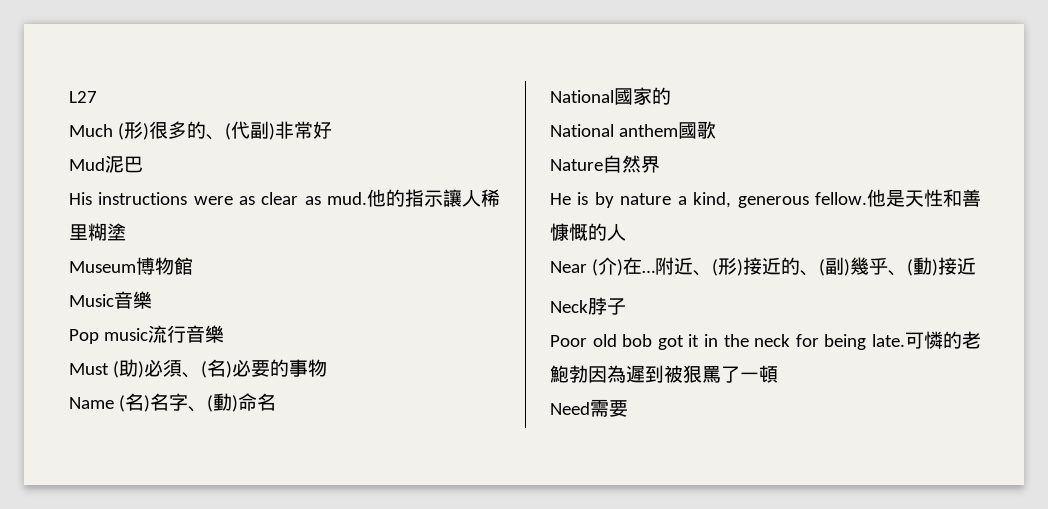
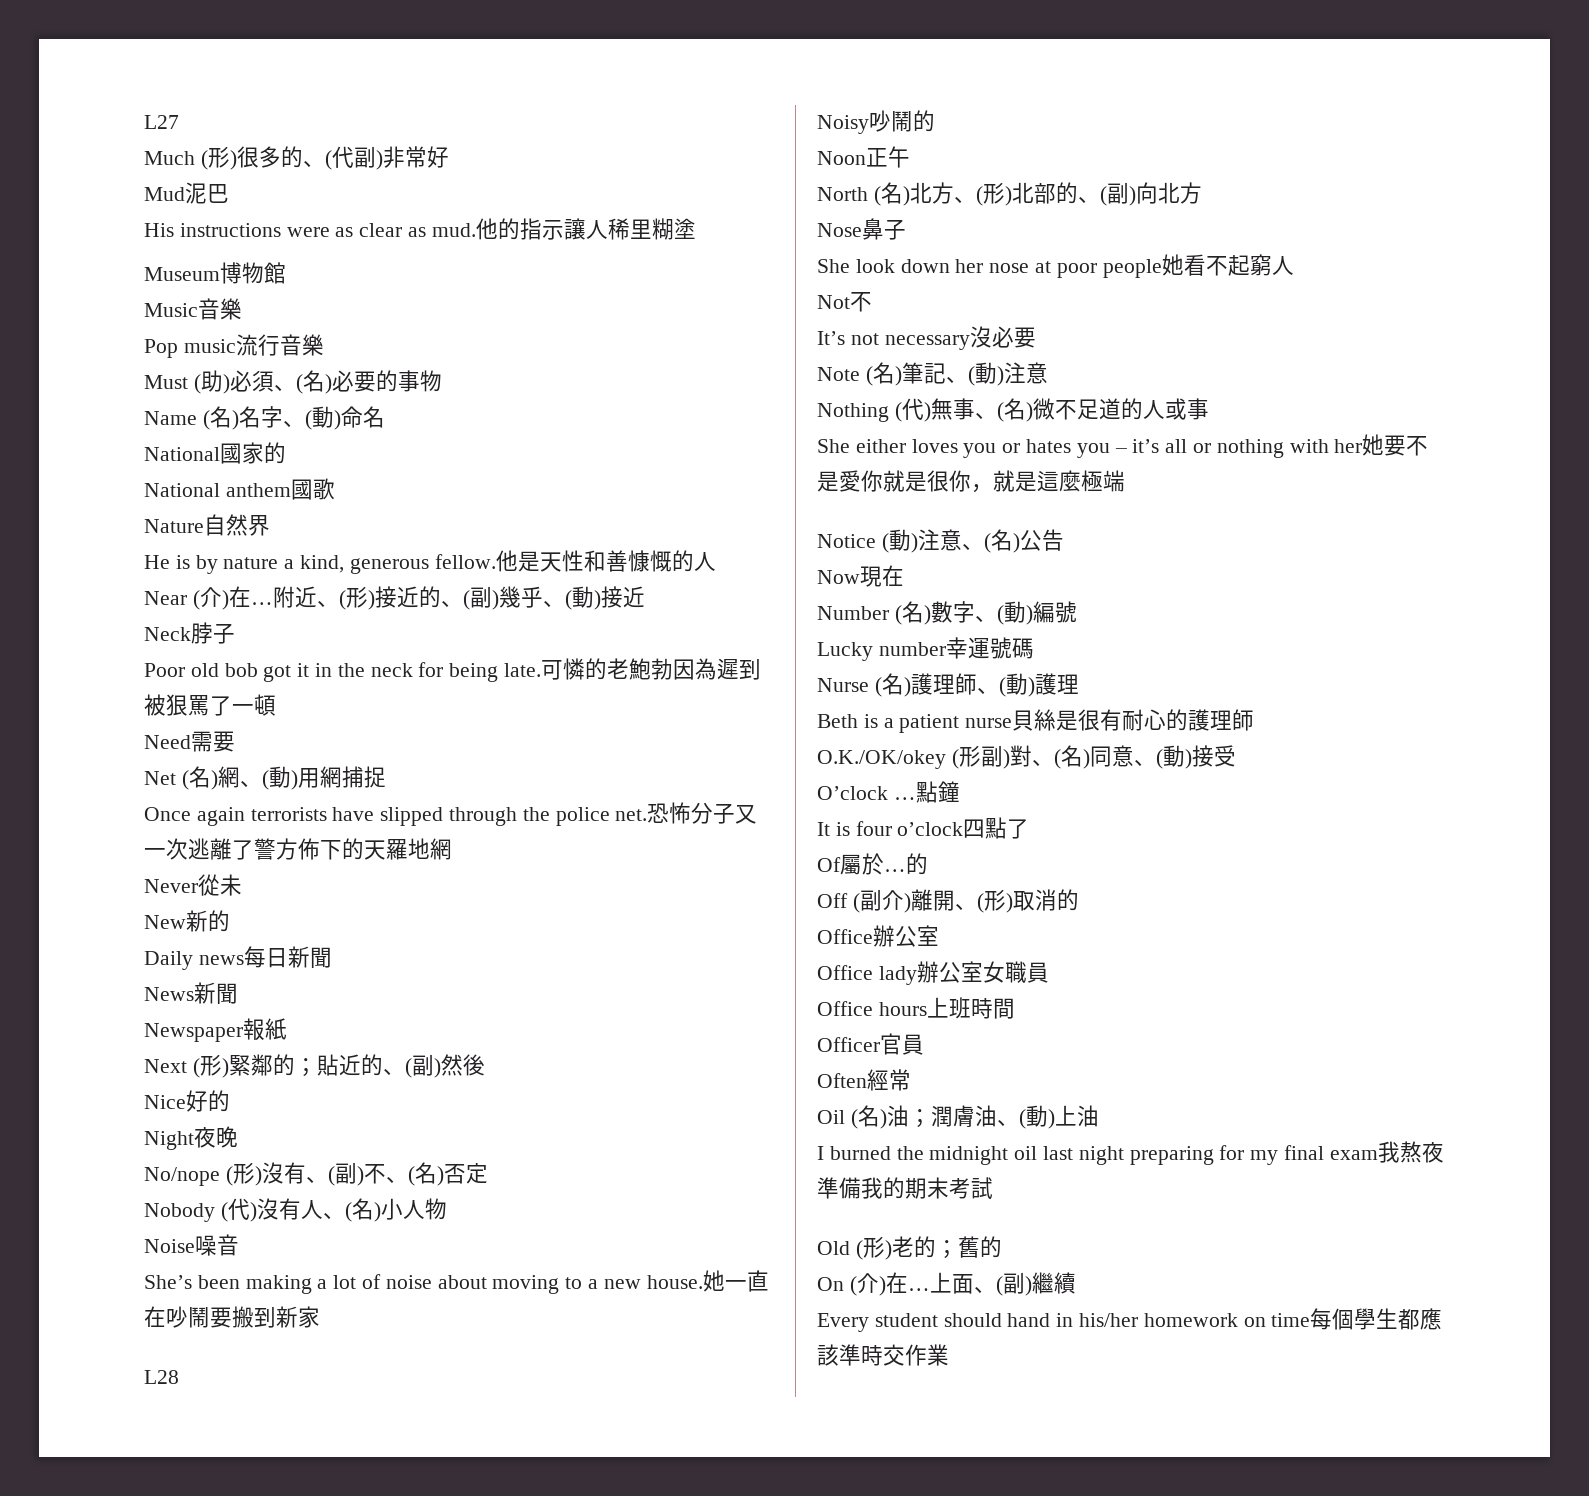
+ Net (名)網、(動)用網捕捉
+ Once again terrorists have slipped through the police net.恐怖分子又一次逃離了警方佈下的天羅地網
+ Never從未
+ New新的
+ Daily news每日新聞
+ News新聞
+ Newspaper報紙
+ Next (形)緊鄰的；貼近的、(副)然後
+ Nice好的
+ Night夜晚
+ No/nope (形)沒有、(副)不、(名)否定
+ Nobody (代)沒有人、(名)小人物
+ Noise噪音
+ She’s been making a lot of noise about moving to a new house.她一直在吵鬧要搬到新家
+ L28
+ Noisy吵鬧的
+ Noon正午
+ North (名)北方、(形)北部的、(副)向北方
+ Nose鼻子
+ She look down her nose at poor people她看不起窮人
+ Not不
+ It’s not necessary沒必要
+ Note (名)筆記、(動)注意
+ Nothing (代)無事、(名)微不足道的人或事
+ She either loves you or hates you – it’s all or nothing with her她要不是愛你就是很你，就是這麼極端
+ Notice (動)注意、(名)公告
+ Now現在
+ Number (名)數字、(動)編號
+ Lucky number幸運號碼
+ Nurse (名)護理師、(動)護理
+ Beth is a patient nurse貝絲是很有耐心的護理師
+ O.K./OK/okey (形副)對、(名)同意、(動)接受
+ O’clock …點鐘
+ It is four o’clock四點了
+ Of屬於…的
+ Off (副介)離開、(形)取消的
+ Office辦公室
+ Office lady辦公室女職員
+ Office hours上班時間
+ Officer官員
+ Often經常
+ Oil (名)油；潤膚油、(動)上油
+ I burned the midnight oil last night preparing for my final exam我熬夜準備我的期末考試
+ Old (形)老的；舊的
+ On (介)在…上面、(副)繼續
+ Every student should hand in his/her homework on time每個學生都應該準時交作業

